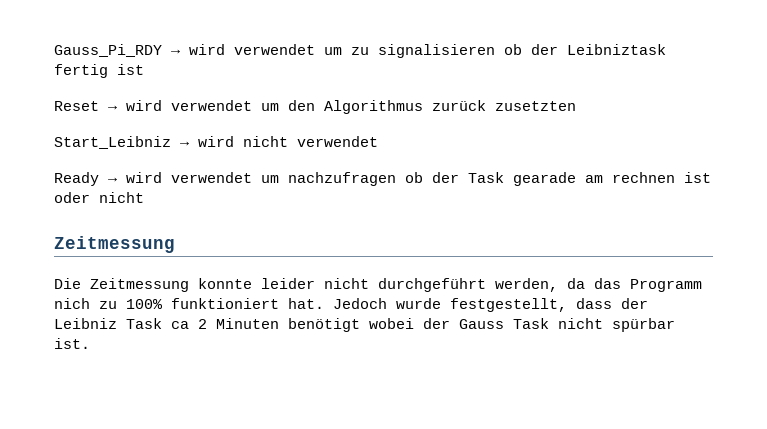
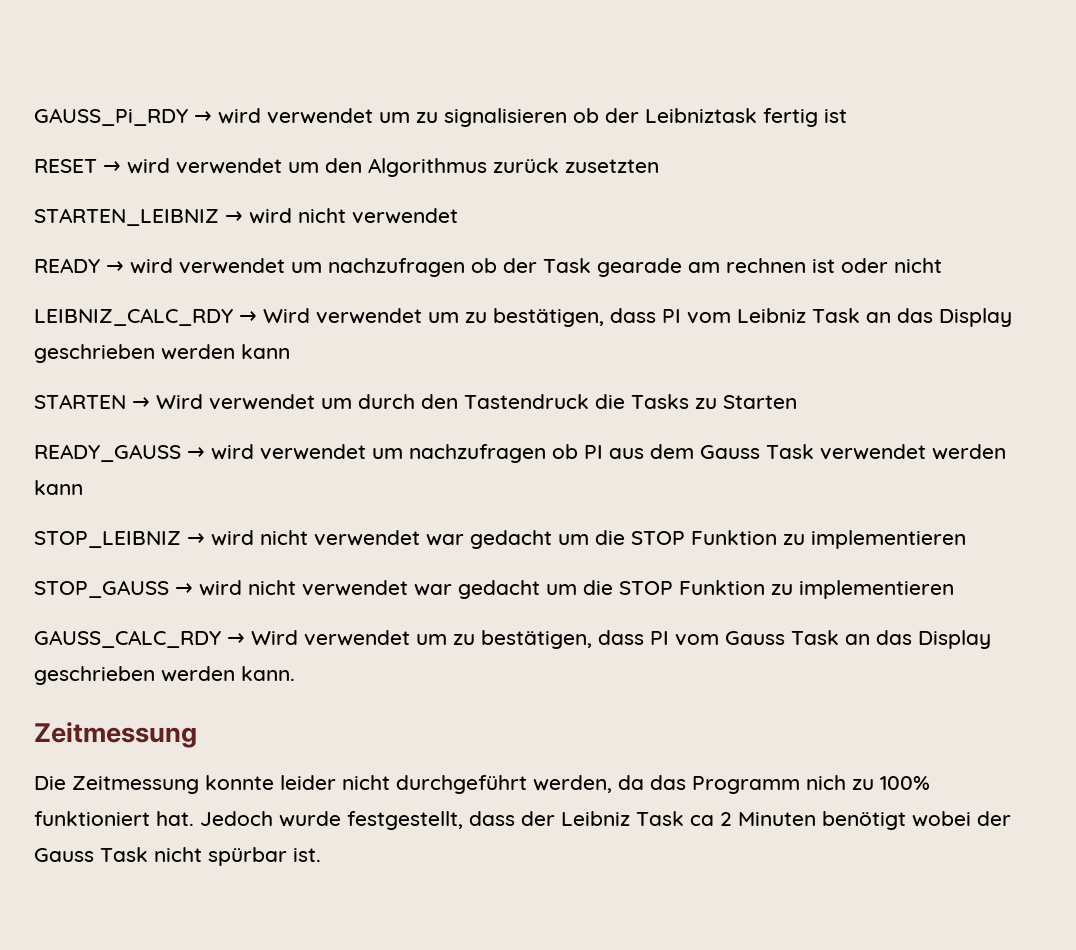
- Gauss_Pi_RDY → wird verwendet um zu signalisieren ob der Leibniztask fertig ist
+ GAUSS_Pi_RDY → wird verwendet um zu signalisieren ob der Leibniztask fertig ist
- Reset → wird verwendet um den Algorithmus zurück zusetzten
+ RESET → wird verwendet um den Algorithmus zurück zusetzten
- Start_Leibniz → wird nicht verwendet
+ STARTEN_LEIBNIZ → wird nicht verwendet
- Ready → wird verwendet um nachzufragen ob der Task gearade am rechnen ist oder nicht
+ READY → wird verwendet um nachzufragen ob der Task gearade am rechnen ist oder nicht
+ LEIBNIZ_CALC_RDY → Wird verwendet um zu bestätigen, dass PI vom Leibniz Task an das Display geschrieben werden kann
+ STARTEN → Wird verwendet um durch den Tastendruck die Tasks zu Starten
+ READY_GAUSS → wird verwendet um nachzufragen ob PI aus dem Gauss Task verwendet werden kann
+ STOP_LEIBNIZ → wird nicht verwendet war gedacht um die STOP Funktion zu implementieren
+ STOP_GAUSS → wird nicht verwendet war gedacht um die STOP Funktion zu implementieren
+ GAUSS_CALC_RDY → Wird verwendet um zu bestätigen, dass PI vom Gauss Task an das Display geschrieben werden kann.

